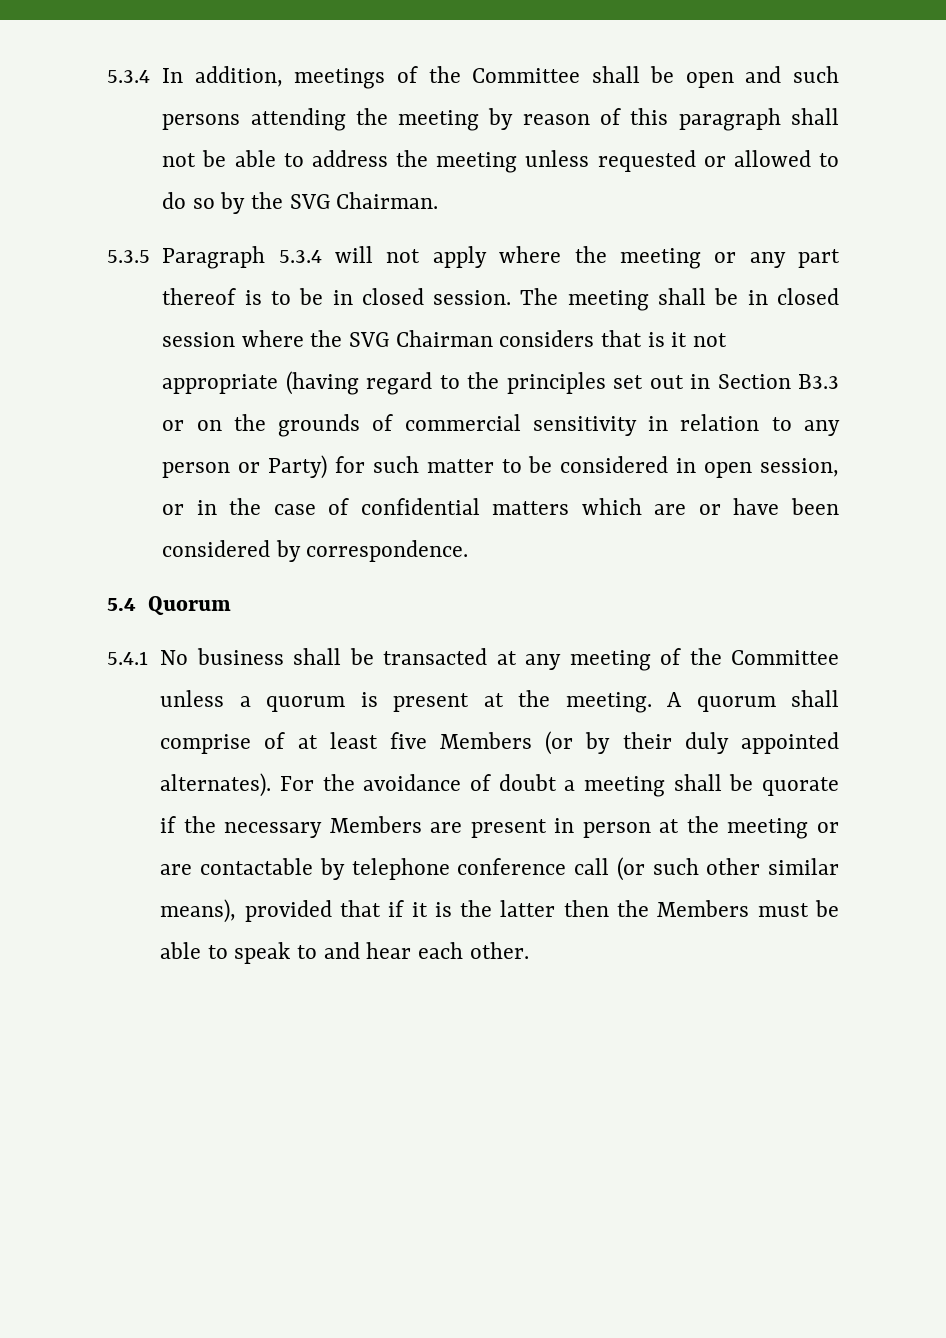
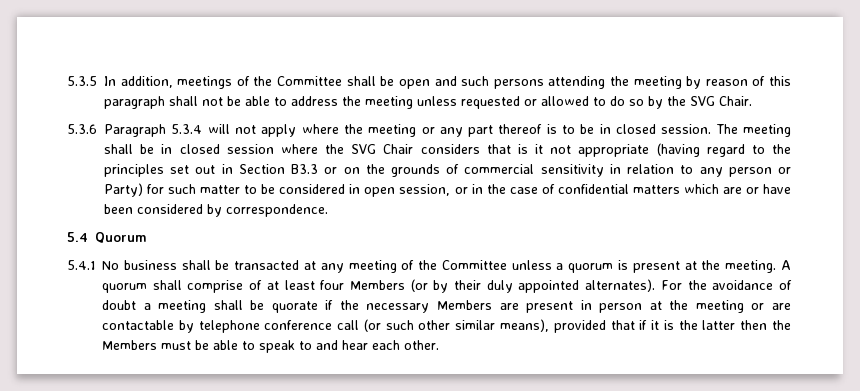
- 5.3.4 In addition, meetings of the Committee shall be open and such persons attending the meeting by reason of this paragraph shall not be able to address the meeting unless requested or allowed to do so by the SVG Chairman.
- 5.3.5 Paragraph 5.3.4 will not apply where the meeting or any part thereof is to be in closed session.
+ 5.3.5 In addition, meetings of the Committee shall be open and such persons attending the meeting by reason of this paragraph shall not be able to address the meeting unless requested or allowed to do so by the SVG Chair.
+ 5.3.6 Paragraph 5.3.4 will not apply where the meeting or any part thereof is to be in closed session.
- The meeting shall be in closed session where the SVG Chairman considers that is it not appropriate (having regard to the principles set out in Section B3.3 or on the grounds of commercial sensitivity in relation to any person or Party) for such matter to be considered in open session, or in the case of confidential matters which are or have been considered by correspondence.
+ The meeting shall be in closed session where the SVG Chair considers that is it not appropriate (having regard to the principles set out in Section B3.3 or on the grounds of commercial sensitivity in relation to any person or Party) for such matter to be considered in open session, or in the case of confidential matters which are or have been considered by correspondence.
- A quorum shall comprise of at least five Members (or by their duly appointed alternates).
+ A quorum shall comprise of at least four Members (or by their duly appointed alternates).

